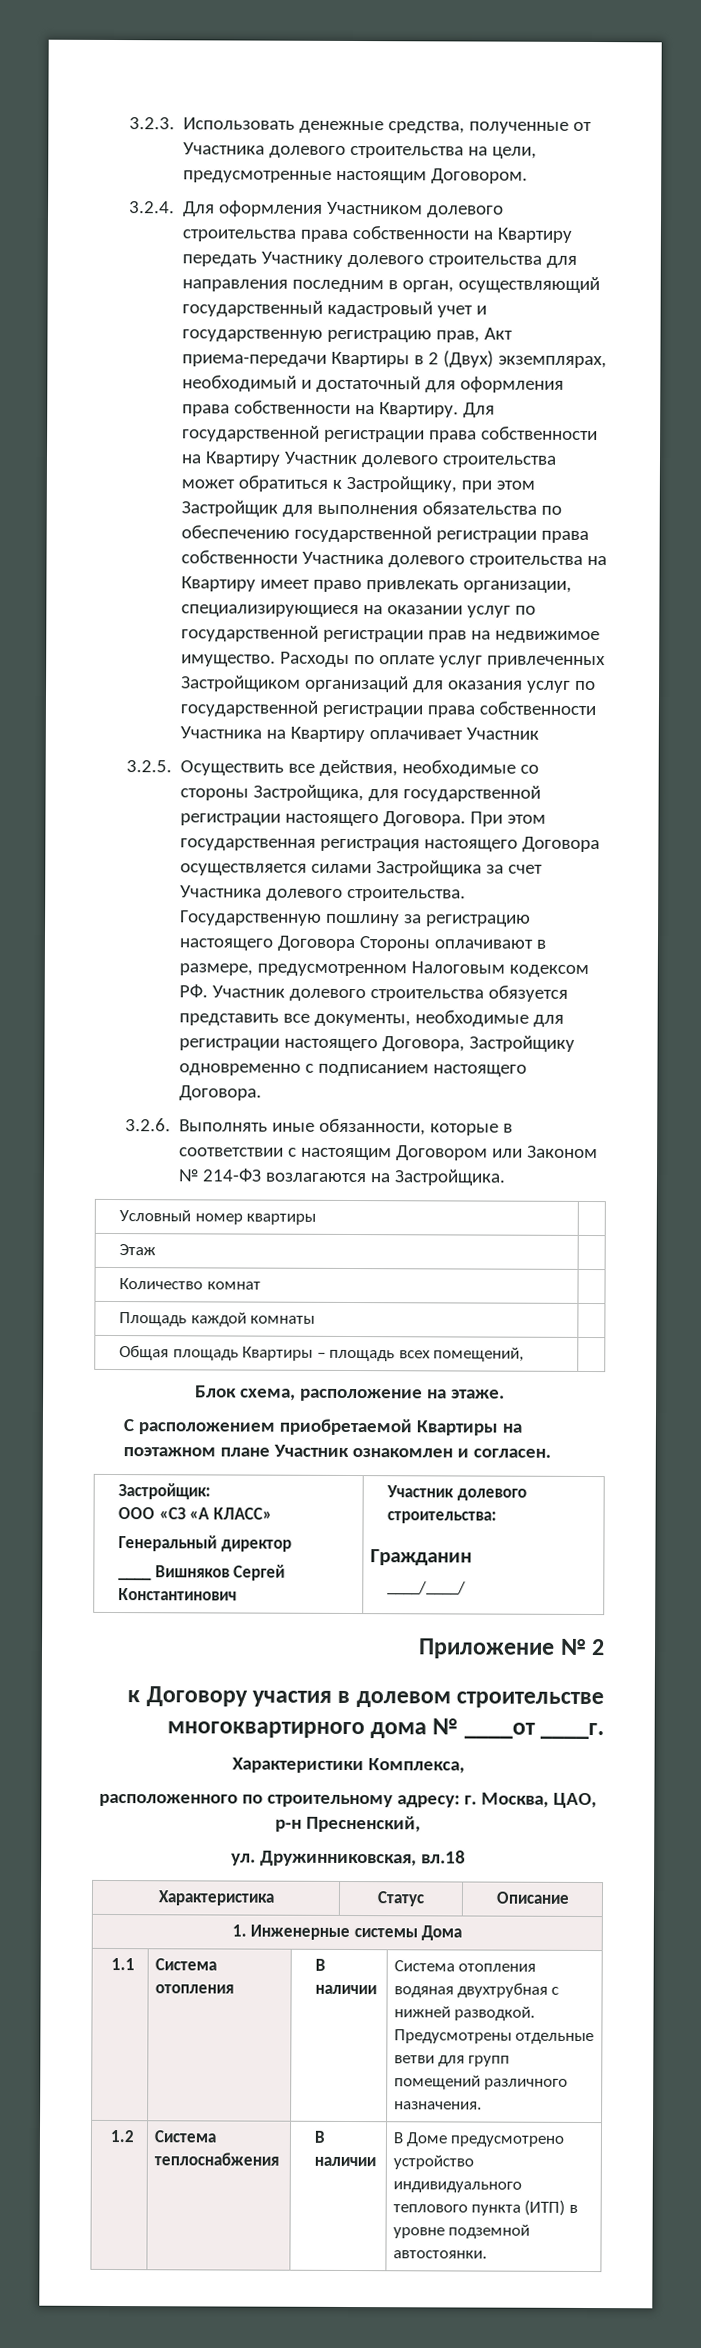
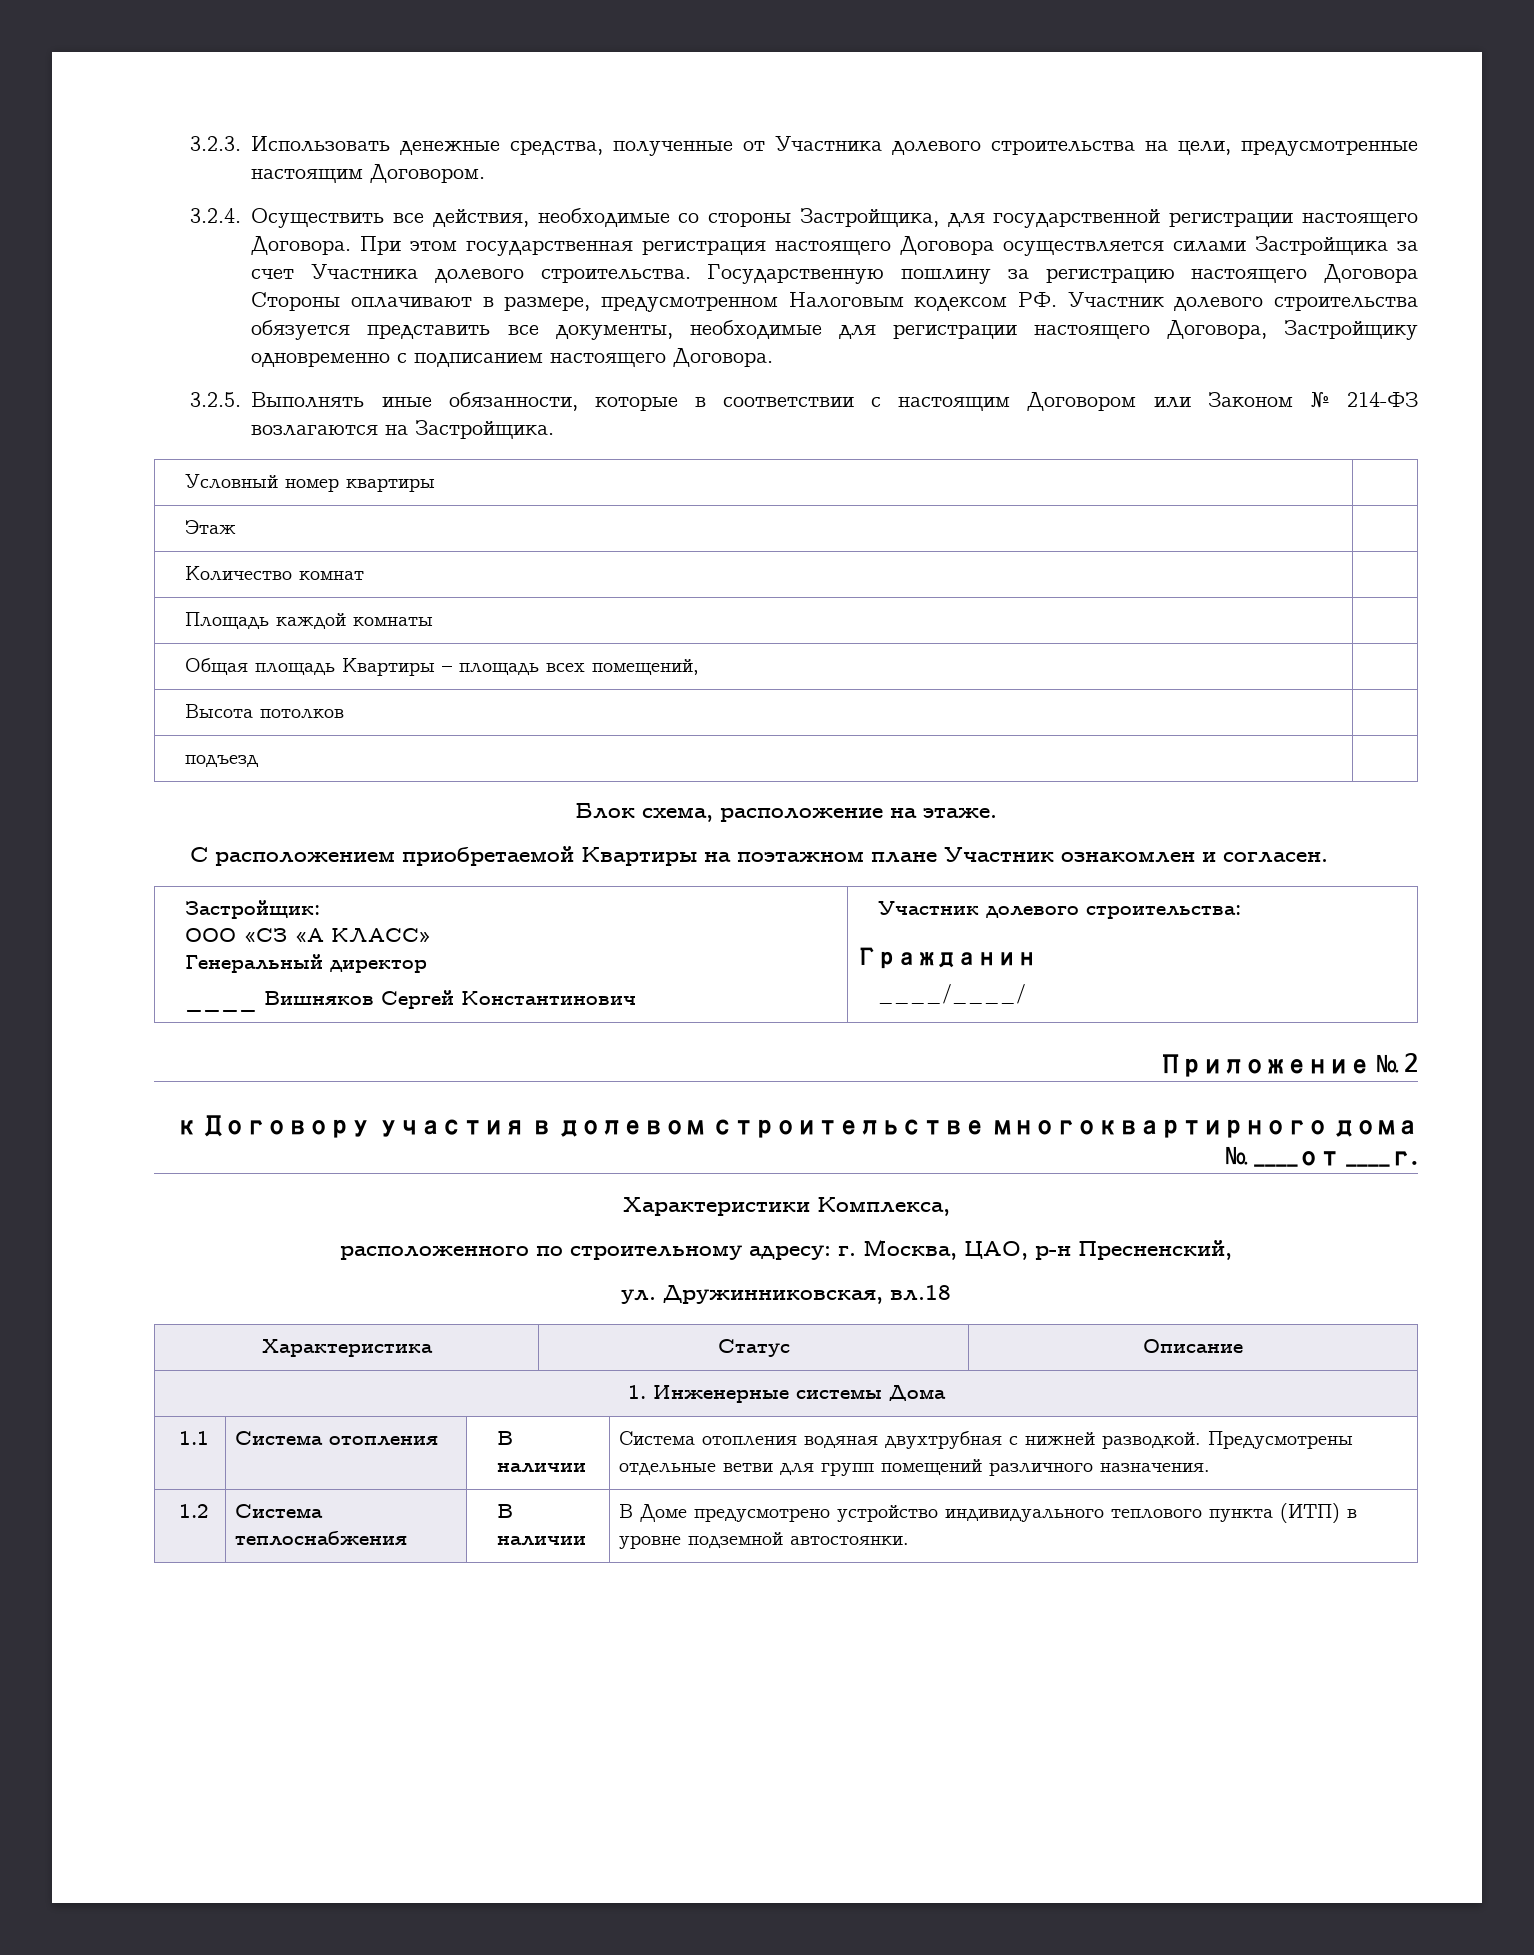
- 3.2.4. Для оформления Участником долевого строительства права собственности на Квартиру передать Участнику долевого строительства для направления последним в орган, осуществляющий государственный кадастровый учет и государственную регистрацию прав, Акт приема-передачи Квартиры в 2 (Двух) экземплярах, необходимый и достаточный для оформления права собственности на Квартиру. Для государственной регистрации права собственности на Квартиру Участник долевого строительства может обратиться к Застройщику, при этом Застройщик для выполнения обязательства по обеспечению государственной регистрации права собственности Участника долевого строительства на Квартиру имеет право привлекать организации, специализирующиеся на оказании услуг по государственной регистрации прав на недвижимое имущество. Расходы по оплате услуг привлеченных Застройщиком организаций для оказания услуг по государственной регистрации права собственности Участника на Квартиру оплачивает Участник
- 3.2.5. Осуществить все действия, необходимые со стороны Застройщика, для государственной регистрации настоящего Договора.
+ 3.2.4. Осуществить все действия, необходимые со стороны Застройщика, для государственной регистрации настоящего Договора.
- 3.2.6. Выполнять иные обязанности, которые в соответствии с настоящим Договором или Законом № 214-ФЗ возлагаются на Застройщика.
+ 3.2.5. Выполнять иные обязанности, которые в соответствии с настоящим Договором или Законом № 214-ФЗ возлагаются на Застройщика.
+ Высота потолков |
+ подъезд |

